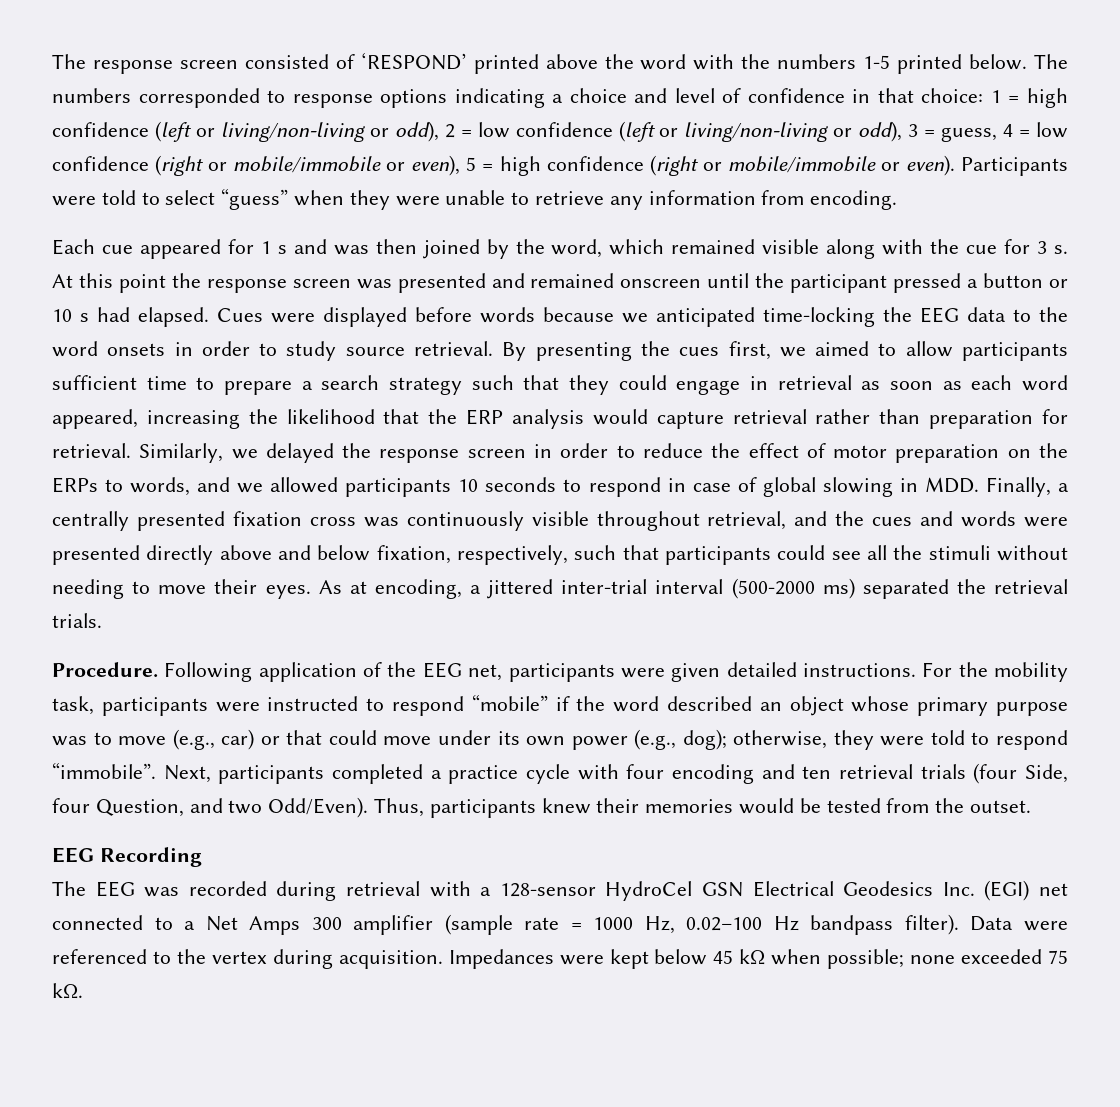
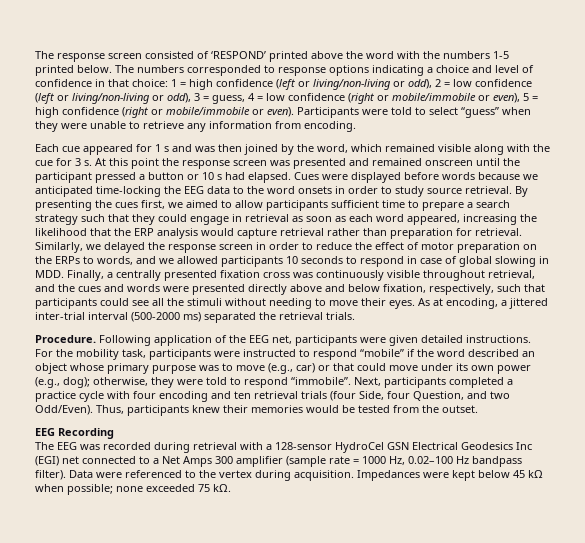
- The EEG was recorded during retrieval with a 128-sensor HydroCel GSN Electrical Geodesics Inc. (EGI) net connected to a Net Amps 300 amplifier (sample rate = 1000 Hz, 0.02–100 Hz bandpass filter).
+ The EEG was recorded during retrieval with a 128-sensor HydroCel GSN Electrical Geodesics Inc (EGI) net connected to a Net Amps 300 amplifier (sample rate = 1000 Hz, 0.02–100 Hz bandpass filter).

